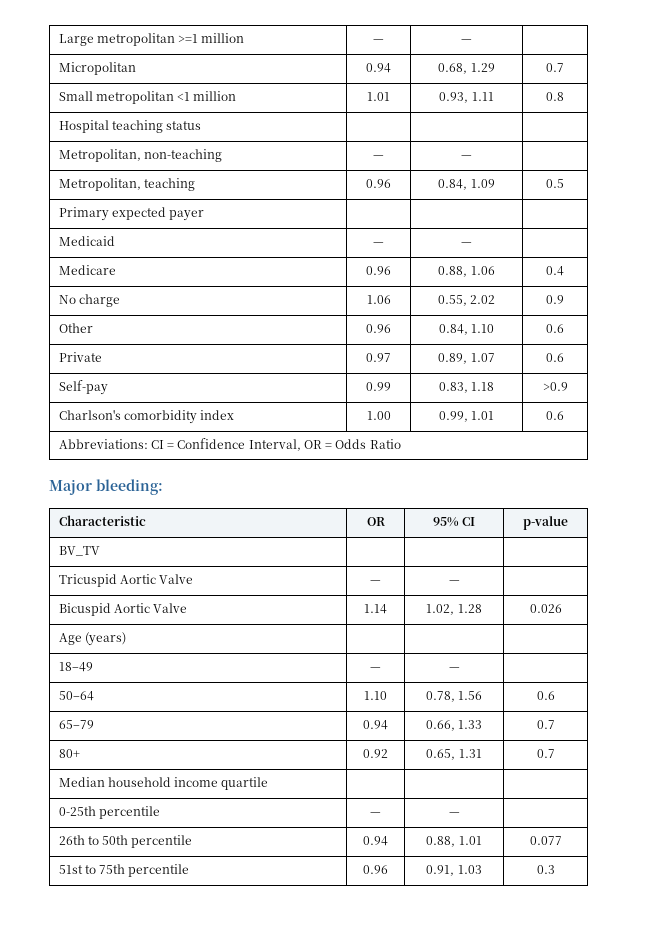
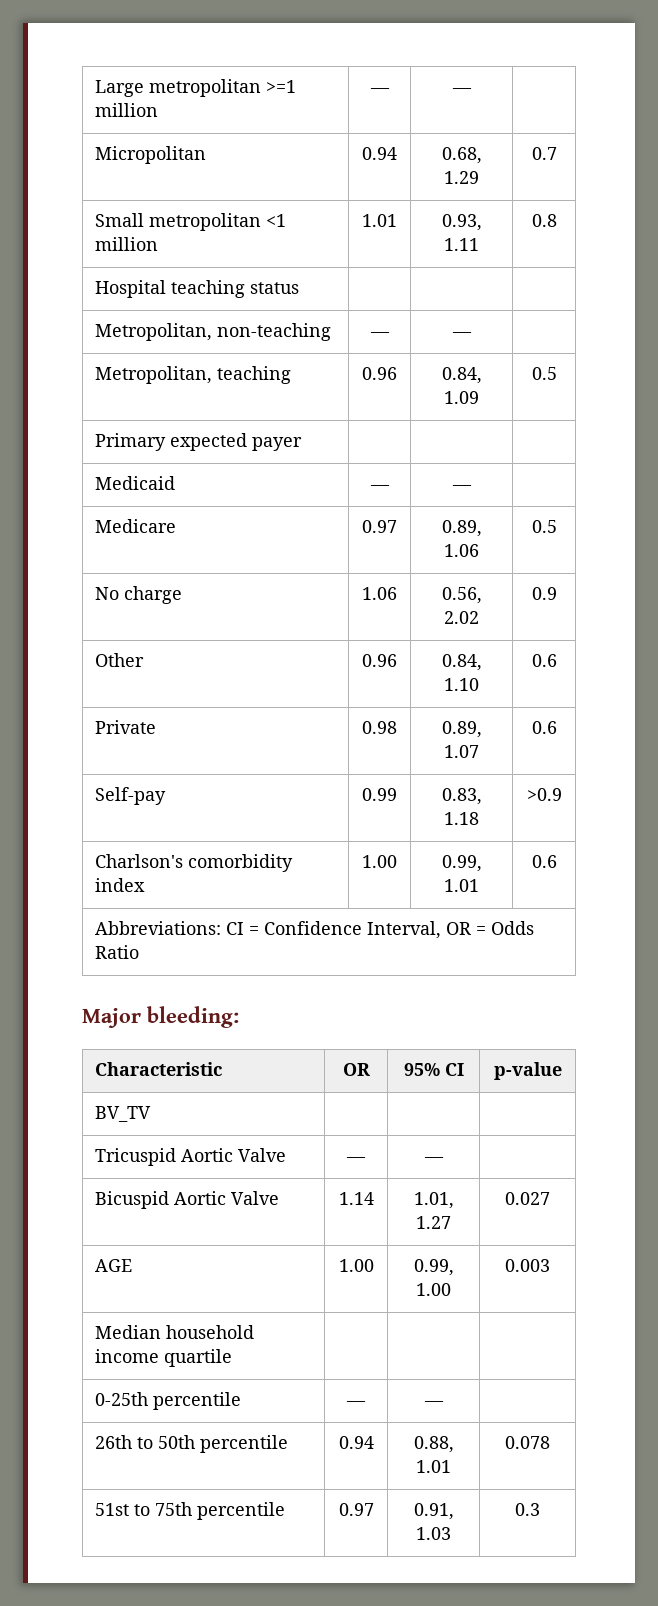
- Medicare | 0.96 | 0.88, 1.06 | 0.4
+ Medicare | 0.97 | 0.89, 1.06 | 0.5
- No charge | 1.06 | 0.55, 2.02 | 0.9
+ No charge | 1.06 | 0.56, 2.02 | 0.9
- Private | 0.97 | 0.89, 1.07 | 0.6
+ Private | 0.98 | 0.89, 1.07 | 0.6
- Bicuspid Aortic Valve | 1.14 | 1.02, 1.28 | 0.026
- Age (years) | | |
- 18–49 | — | — |
- 50–64 | 1.10 | 0.78, 1.56 | 0.6
- 65–79 | 0.94 | 0.66, 1.33 | 0.7
- 80+ | 0.92 | 0.65, 1.31 | 0.7
+ Bicuspid Aortic Valve | 1.14 | 1.01, 1.27 | 0.027
+ AGE | 1.00 | 0.99, 1.00 | 0.003
- 26th to 50th percentile | 0.94 | 0.88, 1.01 | 0.077
+ 26th to 50th percentile | 0.94 | 0.88, 1.01 | 0.078
- 51st to 75th percentile | 0.96 | 0.91, 1.03 | 0.3
+ 51st to 75th percentile | 0.97 | 0.91, 1.03 | 0.3

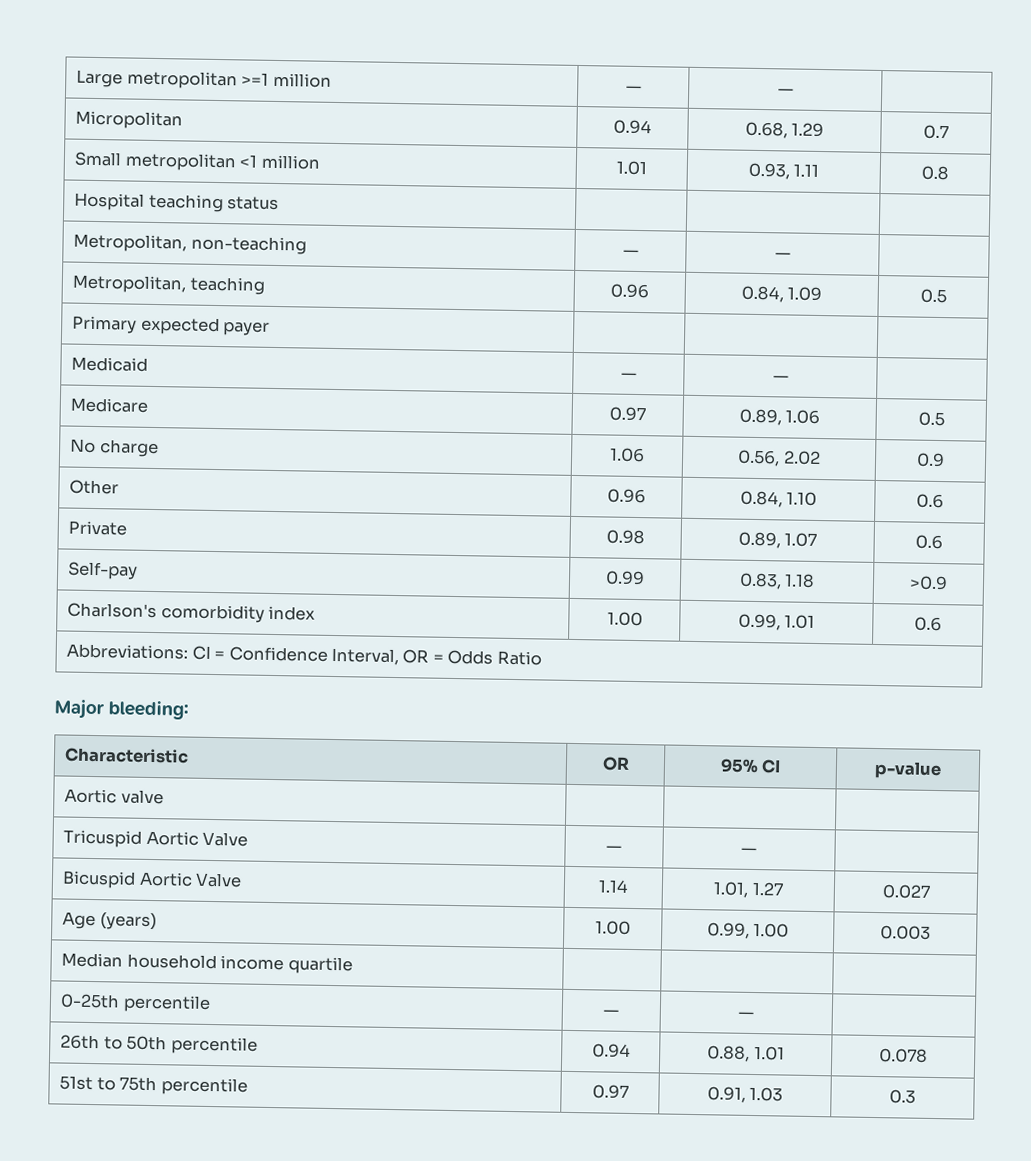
- BV_TV | | |
+ Aortic valve | | |
- AGE | 1.00 | 0.99, 1.00 | 0.003
+ Age (years) | 1.00 | 0.99, 1.00 | 0.003

